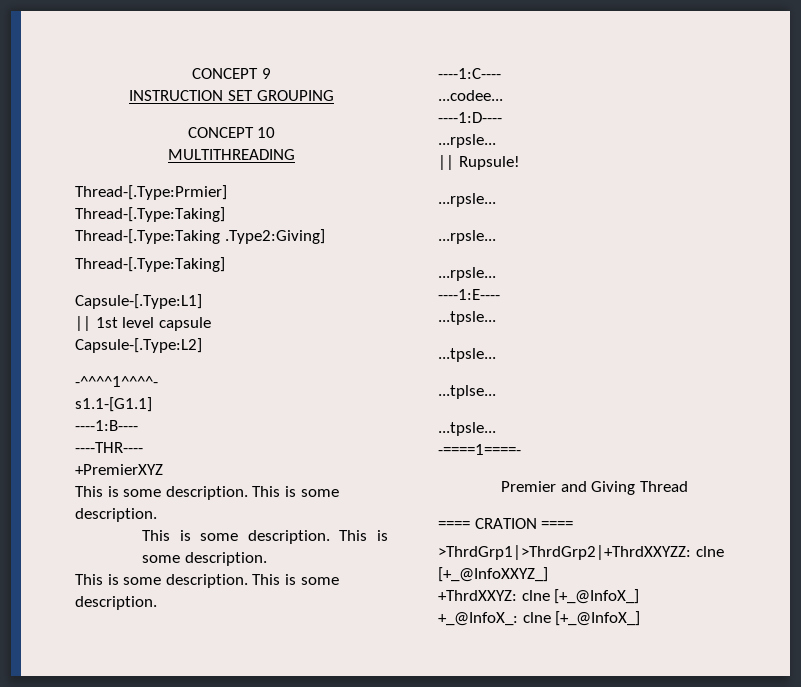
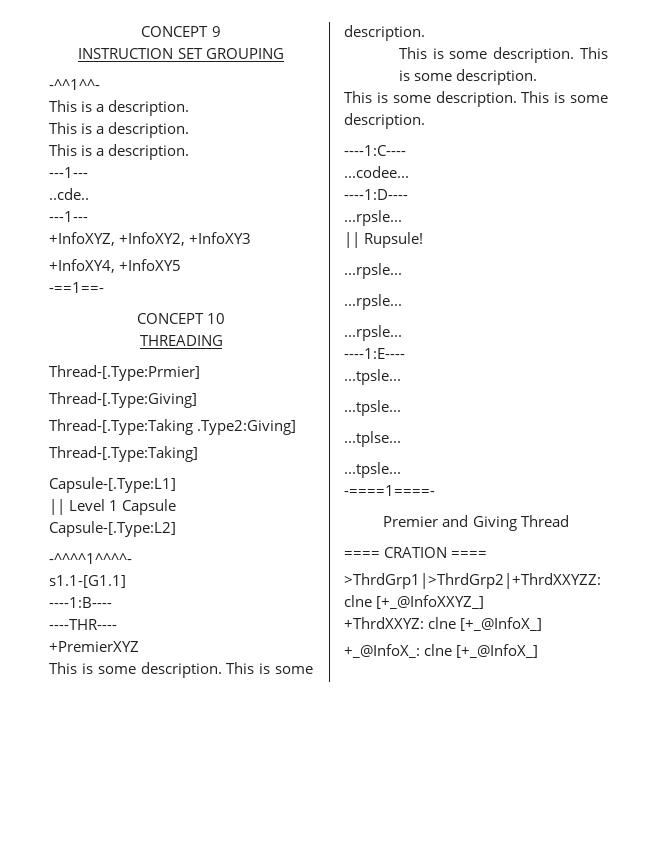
+ -^^1^^-
+ This is a description.
+ This is a description.
+ This is a description.
+ ---1---
+ ..cde..
+ ---1---
+ +InfoXYZ, +InfoXY2, +InfoXY3
+ +InfoXY4, +InfoXY5
+ -==1==-
- MULTITHREADING
+ THREADING
  Thread-[.Type:Prmier]
- Thread-[.Type:Taking]
+ Thread-[.Type:Giving]
- || 1st level capsule
+ || Level 1 Capsule

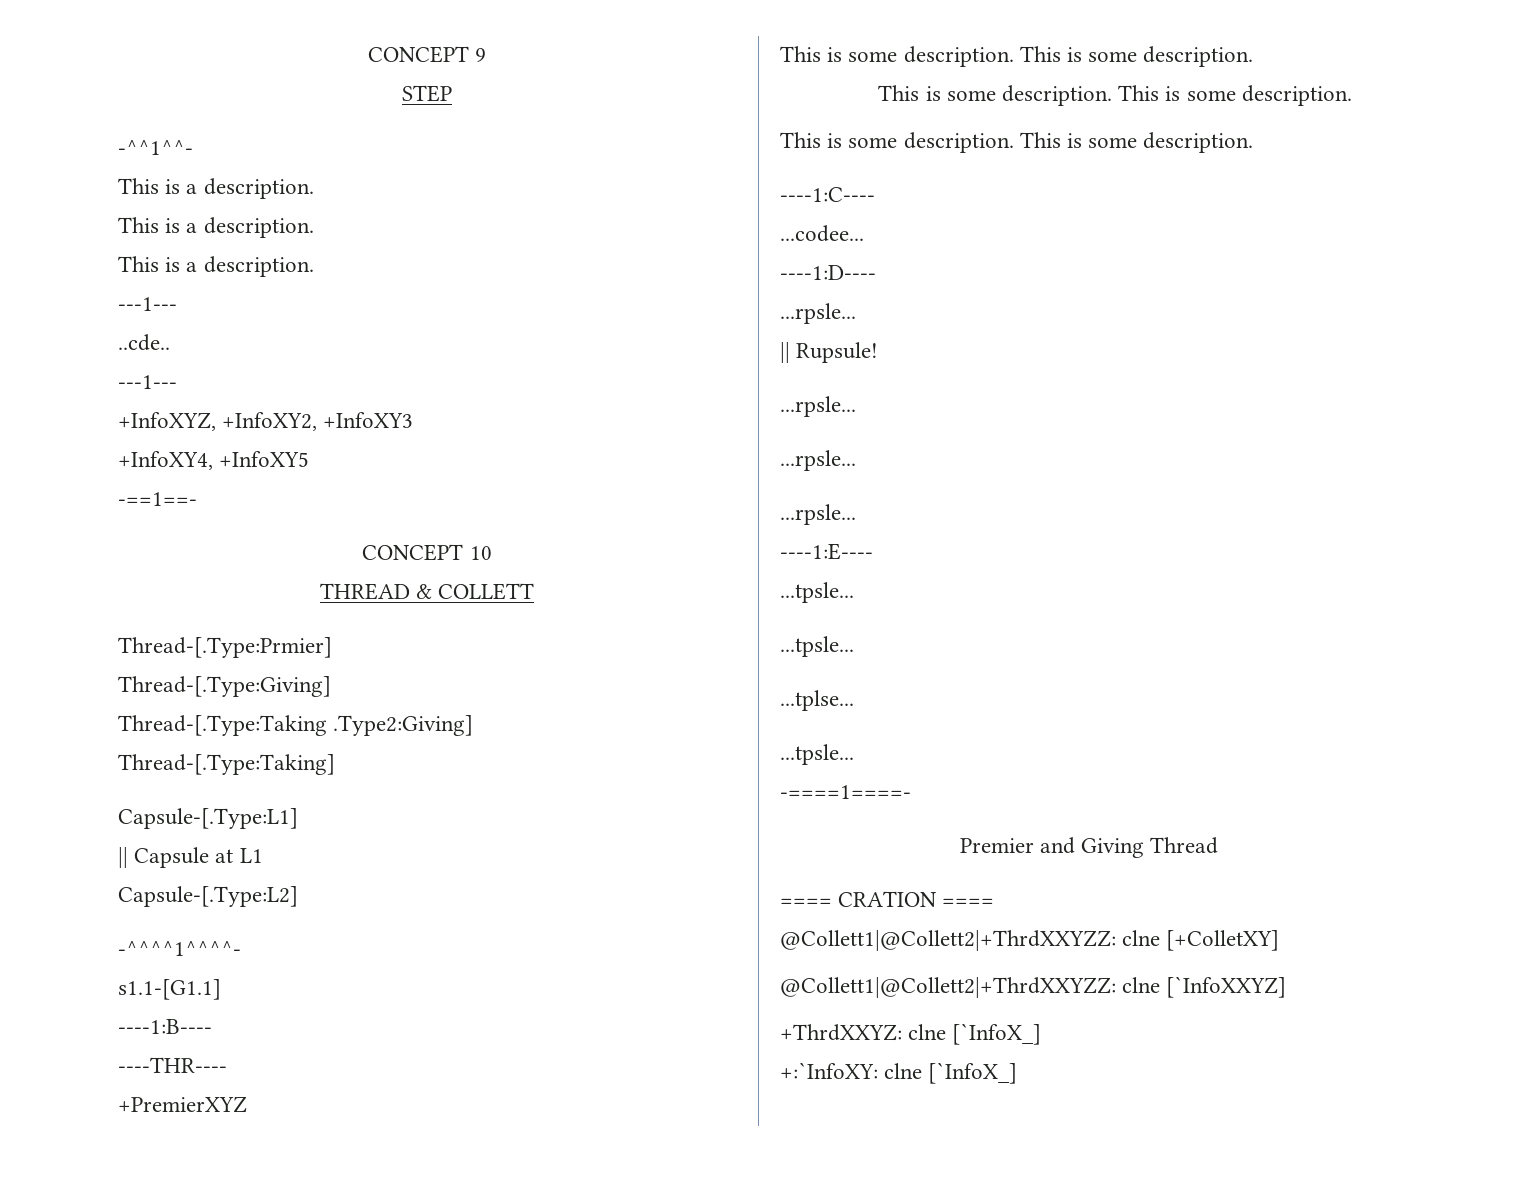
- INSTRUCTION SET GROUPING
+ STEP
- THREADING
+ THREAD & COLLETT
- || Level 1 Capsule
+ || Capsule at L1
- >ThrdGrp1|>ThrdGrp2|+ThrdXXYZZ: clne [+_@InfoXXYZ_]
- +ThrdXXYZ: clne [+_@InfoX_]
- +_@InfoX_: clne [+_@InfoX_]
+ @Collett1|@Collett2|+ThrdXXYZZ: clne [+ColletXY]
+ @Collett1|@Collett2|+ThrdXXYZZ: clne [`InfoXXYZ]
+ +ThrdXXYZ: clne [`InfoX_]
+ +:`InfoXY: clne [`InfoX_]

